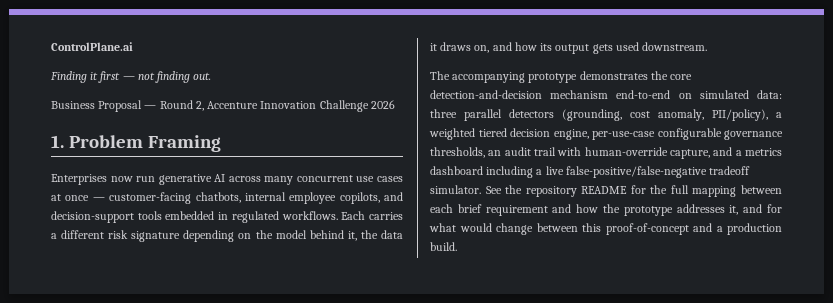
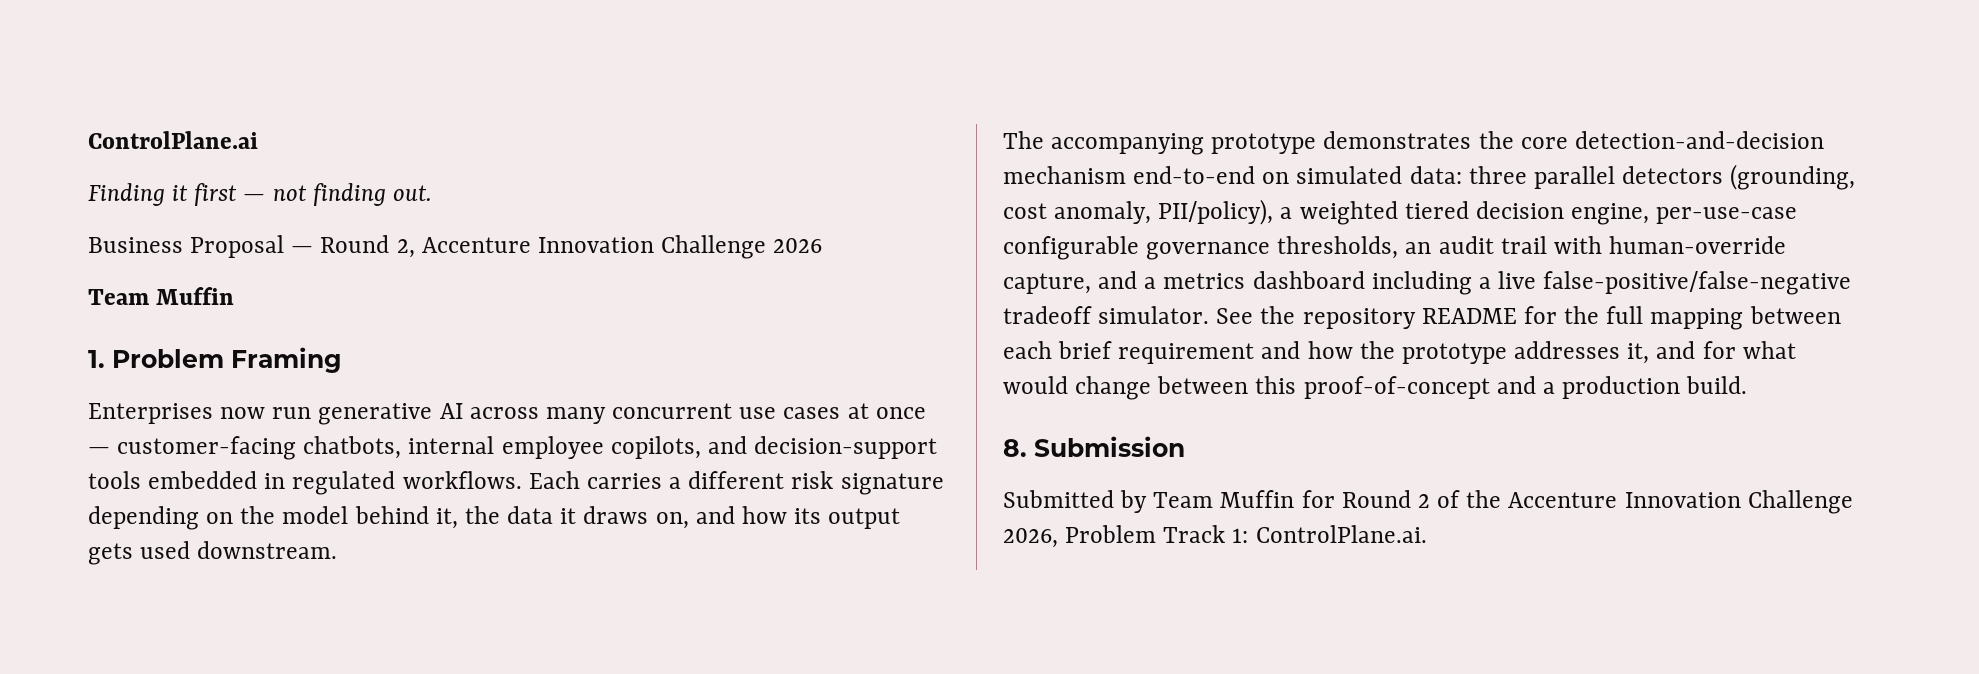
  Business Proposal — Round 2, Accenture Innovation Challenge 2026
+ Team Muffin
+ 8. Submission
+ Submitted by Team Muffin for Round 2 of the Accenture Innovation Challenge 2026, Problem Track 1: ControlPlane.ai.

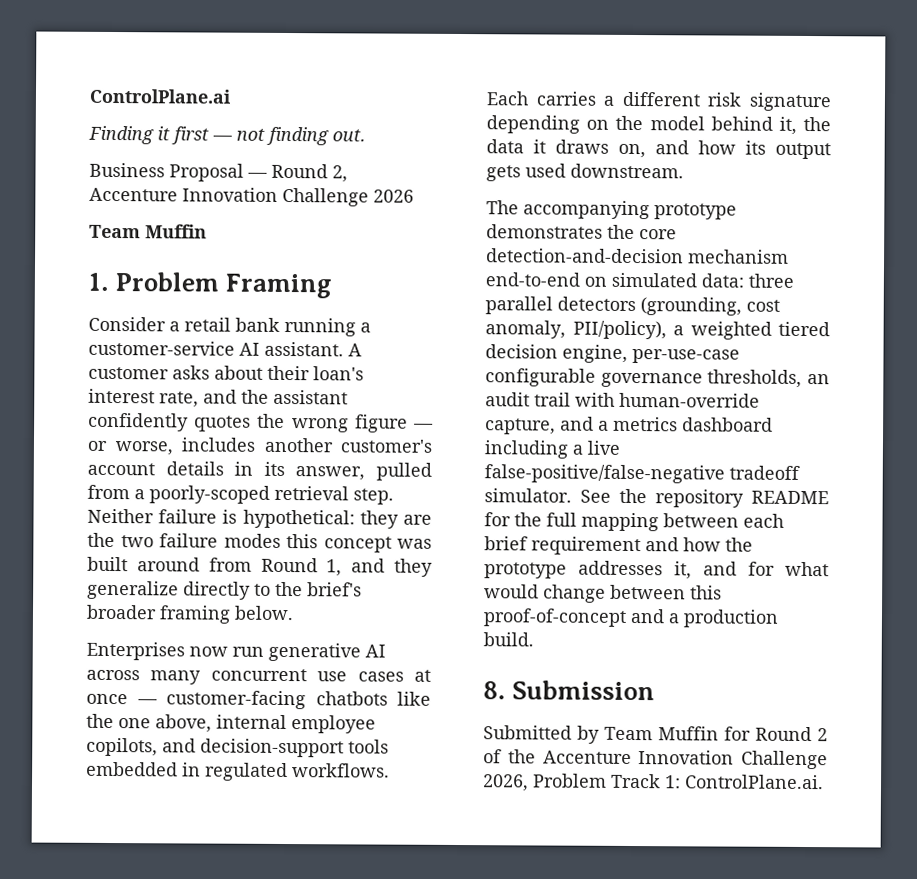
+ Consider a retail bank running a customer-service AI assistant. A customer asks about their loan's interest rate, and the assistant confidently quotes the wrong figure — or worse, includes another customer's account details in its answer, pulled from a poorly-scoped retrieval step. Neither failure is hypothetical: they are the two failure modes this concept was built around from Round 1, and they generalize directly to the brief's broader framing below.
- Enterprises now run generative AI across many concurrent use cases at once — customer-facing chatbots, internal employee copilots, and decision-support tools embedded in regulated workflows.
+ Enterprises now run generative AI across many concurrent use cases at once — customer-facing chatbots like the one above, internal employee copilots, and decision-support tools embedded in regulated workflows.

